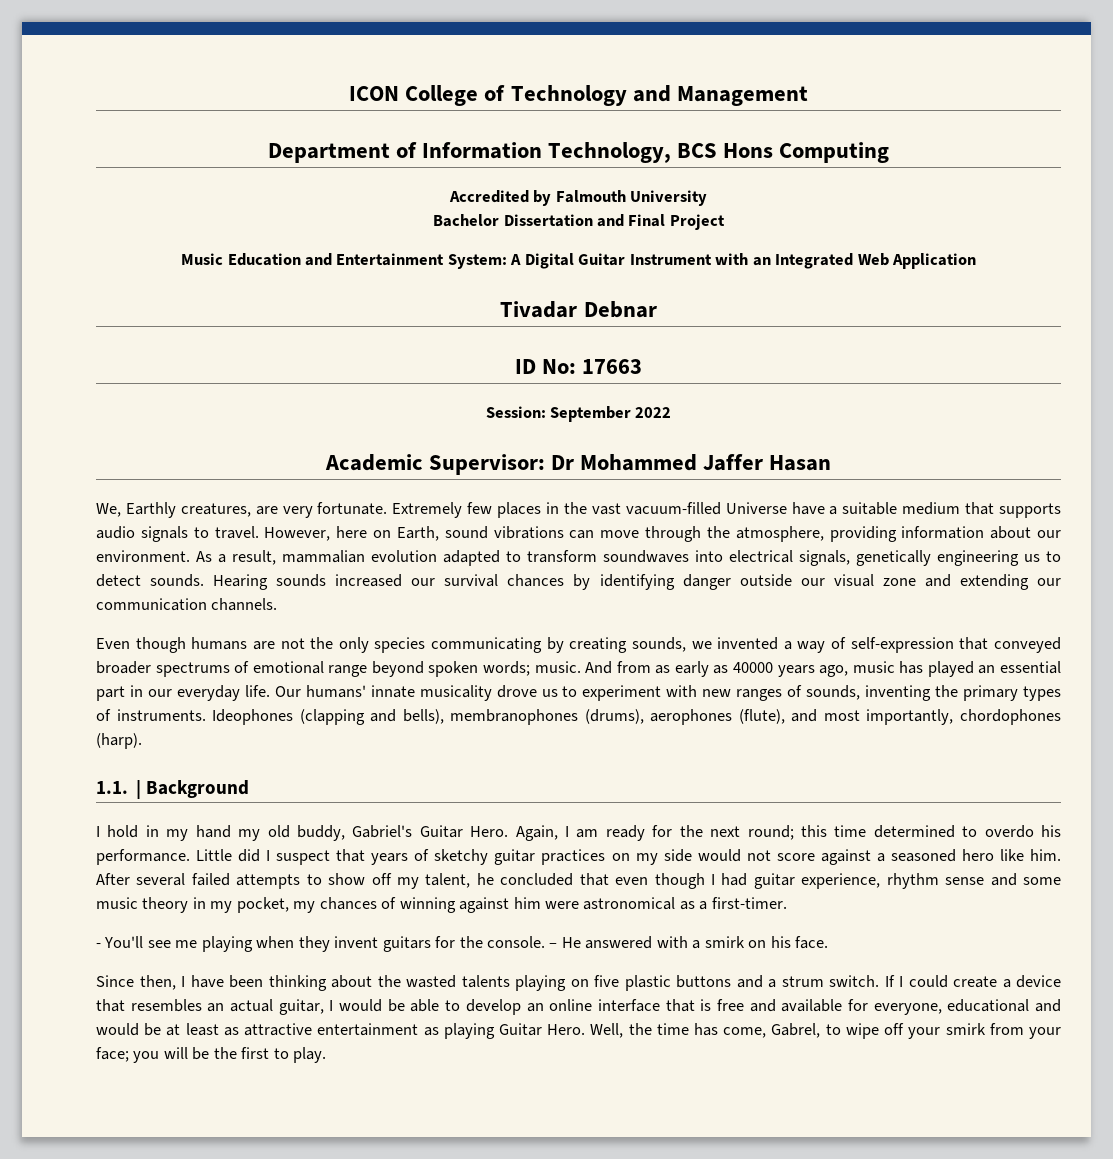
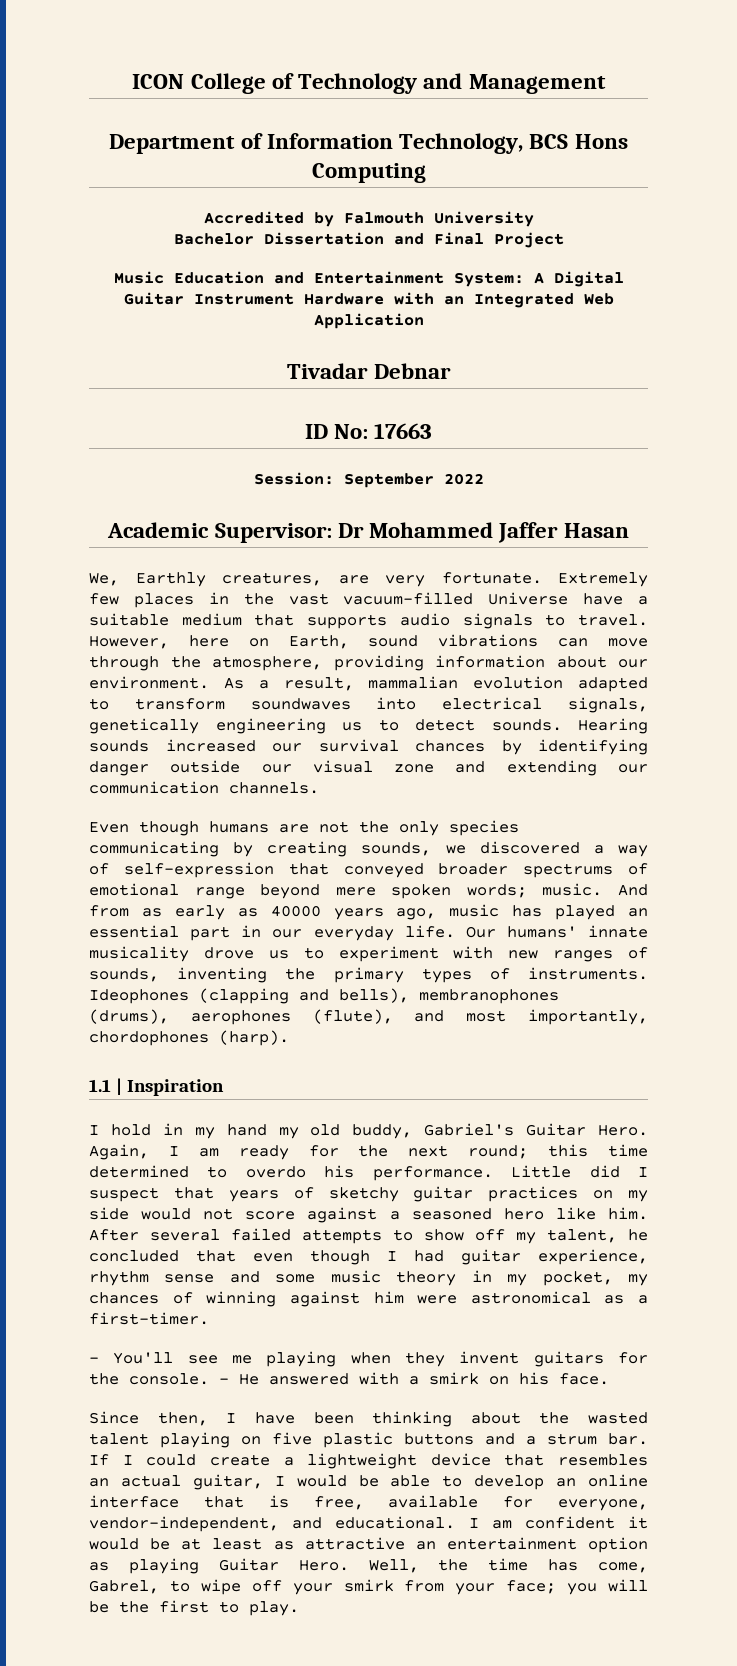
- Music Education and Entertainment System: A Digital Guitar Instrument with an Integrated Web Application
+ Music Education and Entertainment System: A Digital Guitar Instrument Hardware with an Integrated Web Application
- Even though humans are not the only species communicating by creating sounds, we invented a way of self-expression that conveyed broader spectrums of emotional range beyond spoken words; music.
+ Even though humans are not the only species communicating by creating sounds, we discovered a way of self-expression that conveyed broader spectrums of emotional range beyond mere spoken words; music.
- 1.1. | Background
+ 1.1 | Inspiration
- Since then, I have been thinking about the wasted talents playing on five plastic buttons and a strum switch.
+ Since then, I have been thinking about the wasted talent playing on five plastic buttons and a strum bar.
- If I could create a device that resembles an actual guitar, I would be able to develop an online interface that is free and available for everyone, educational and would be at least as attractive entertainment as playing Guitar Hero.
+ If I could create a lightweight device that resembles an actual guitar, I would be able to develop an online interface that is free, available for everyone, vendor-independent, and educational. I am confident it would be at least as attractive an entertainment option as playing Guitar Hero.

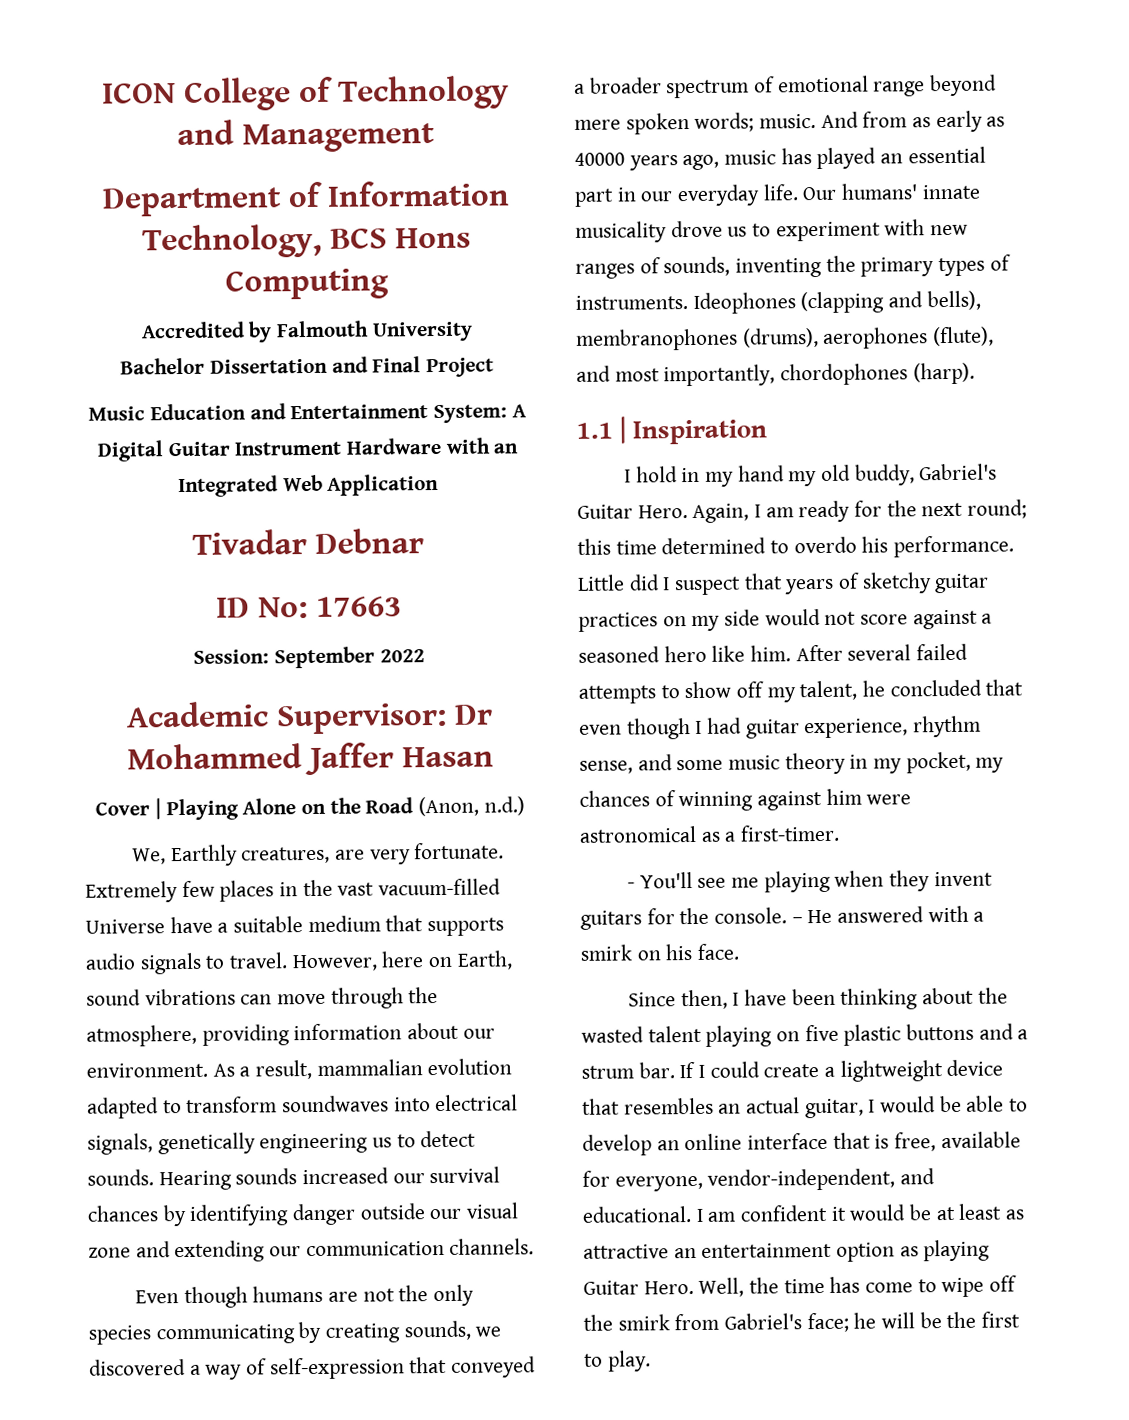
+ Cover | Playing Alone on the Road (Anon, n.d.)
- Even though humans are not the only species communicating by creating sounds, we discovered a way of self-expression that conveyed broader spectrums of emotional range beyond mere spoken words; music.
+ Even though humans are not the only species communicating by creating sounds, we discovered a way of self-expression that conveyed a broader spectrum of emotional range beyond mere spoken words; music.
- After several failed attempts to show off my talent, he concluded that even though I had guitar experience, rhythm sense and some music theory in my pocket, my chances of winning against him were astronomical as a first-timer.
+ After several failed attempts to show off my talent, he concluded that even though I had guitar experience, rhythm sense, and some music theory in my pocket, my chances of winning against him were astronomical as a first-timer.
- Well, the time has come, Gabrel, to wipe off your smirk from your face; you will be the first to play.
+ Well, the time has come to wipe off the smirk from Gabriel's face; he will be the first to play.

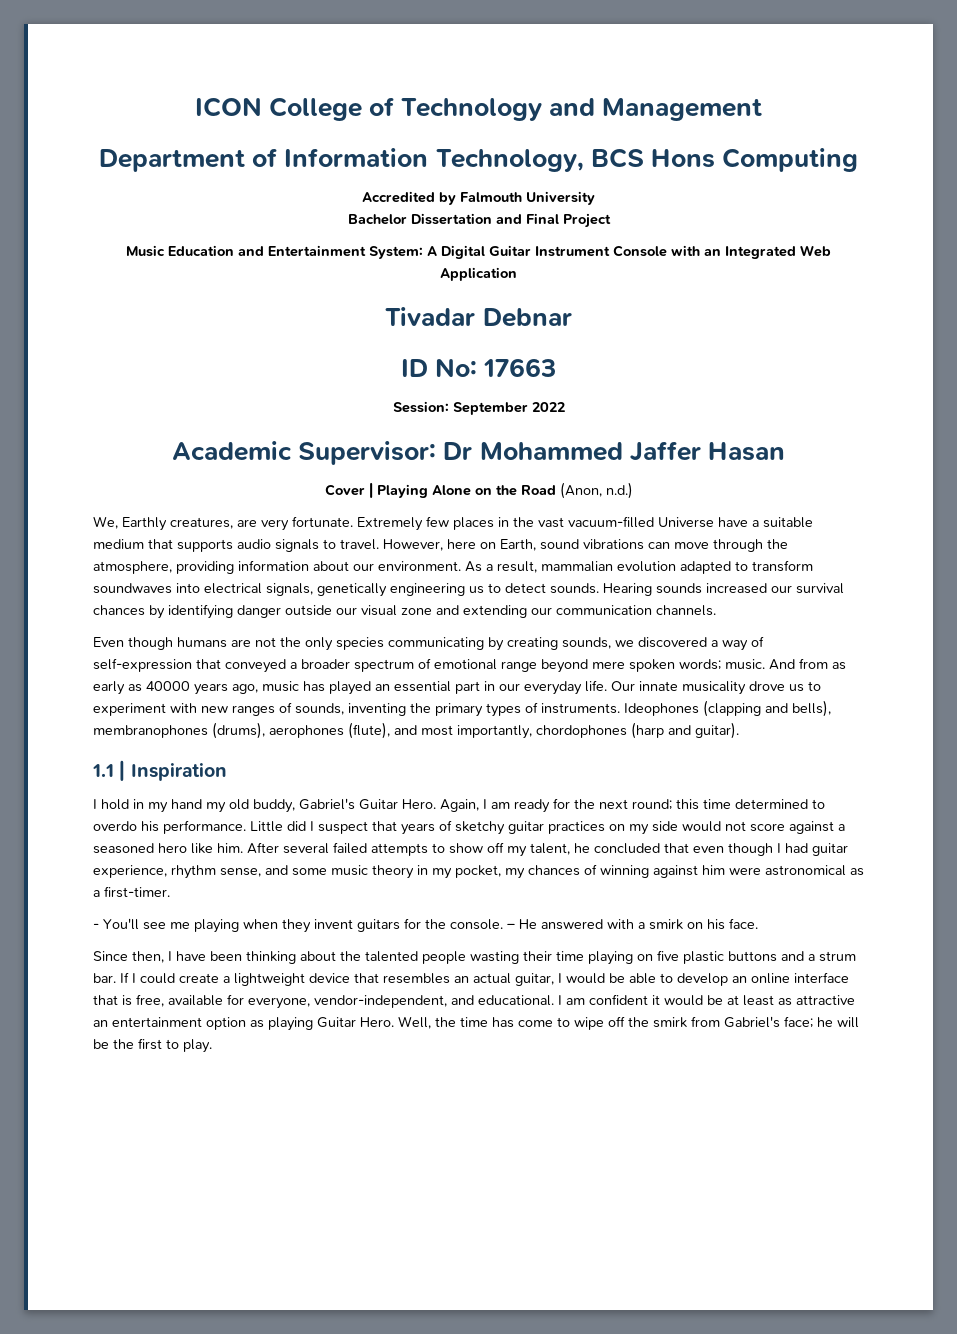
- Music Education and Entertainment System: A Digital Guitar Instrument Hardware with an Integrated Web Application
+ Music Education and Entertainment System: A Digital Guitar Instrument Console with an Integrated Web Application
- Our humans' innate musicality drove us to experiment with new ranges of sounds, inventing the primary types of instruments.
+ Our innate musicality drove us to experiment with new ranges of sounds, inventing the primary types of instruments.
- Ideophones (clapping and bells), membranophones (drums), aerophones (flute), and most importantly, chordophones (harp).
+ Ideophones (clapping and bells), membranophones (drums), aerophones (flute), and most importantly, chordophones (harp and guitar).
- Since then, I have been thinking about the wasted talent playing on five plastic buttons and a strum bar.
+ Since then, I have been thinking about the talented people wasting their time playing on five plastic buttons and a strum bar.

